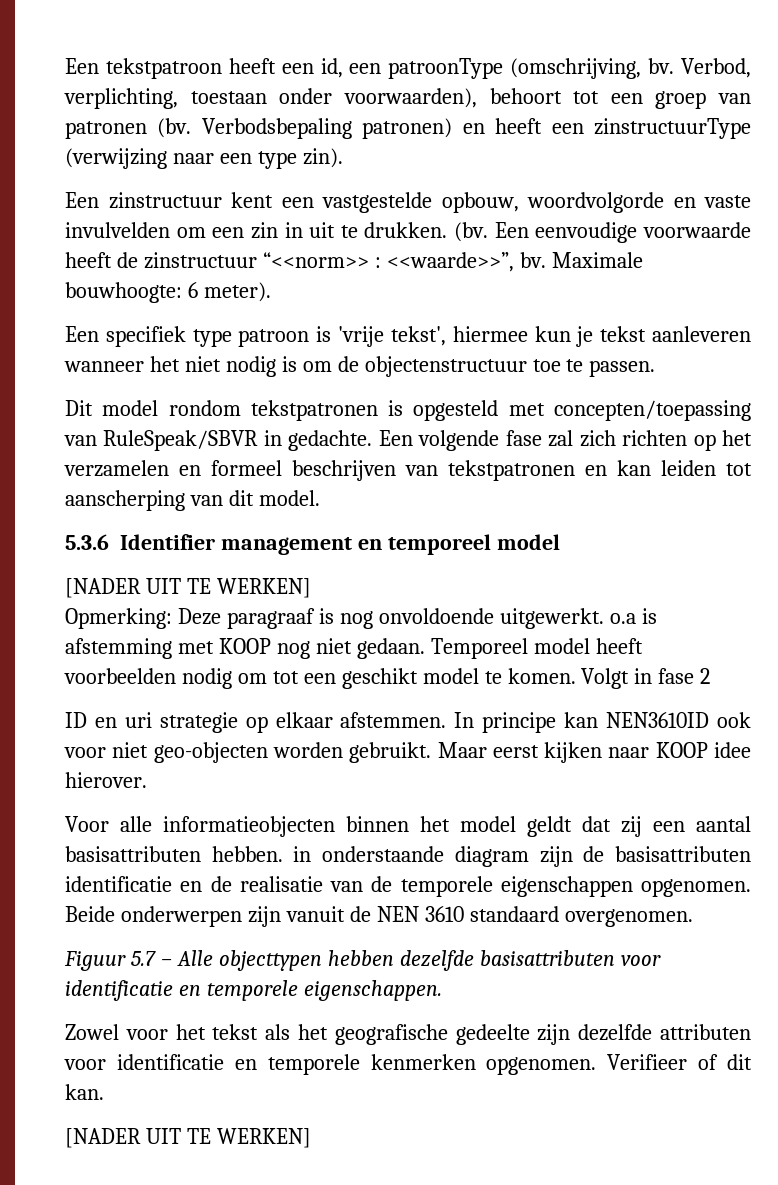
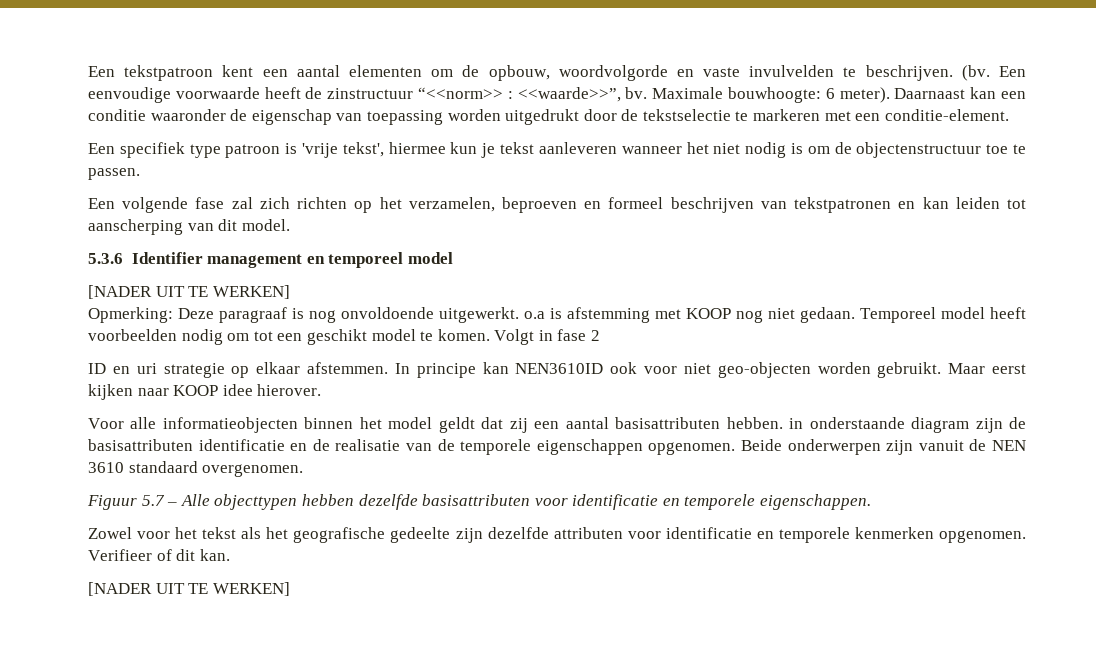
- Een tekstpatroon heeft een id, een patroonType (omschrijving, bv. Verbod, verplichting, toestaan onder voorwaarden), behoort tot een groep van patronen (bv. Verbodsbepaling patronen) en heeft een zinstructuurType (verwijzing naar een type zin).
- Een zinstructuur kent een vastgestelde opbouw, woordvolgorde en vaste invulvelden om een zin in uit te drukken.
+ Een tekstpatroon kent een aantal elementen om de opbouw, woordvolgorde en vaste invulvelden te beschrijven.
+ Daarnaast kan een conditie waaronder de eigenschap van toepassing worden uitgedrukt door de tekstselectie te markeren met een conditie-element.
- Dit model rondom tekstpatronen is opgesteld met concepten/toepassing van RuleSpeak/SBVR in gedachte. Een volgende fase zal zich richten op het verzamelen en formeel beschrijven van tekstpatronen en kan leiden tot aanscherping van dit model.
+ Een volgende fase zal zich richten op het verzamelen, beproeven en formeel beschrijven van tekstpatronen en kan leiden tot aanscherping van dit model.

